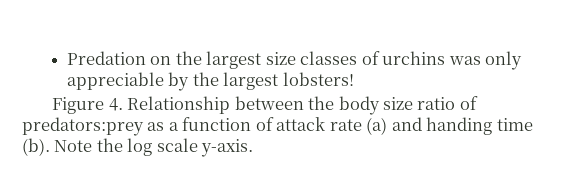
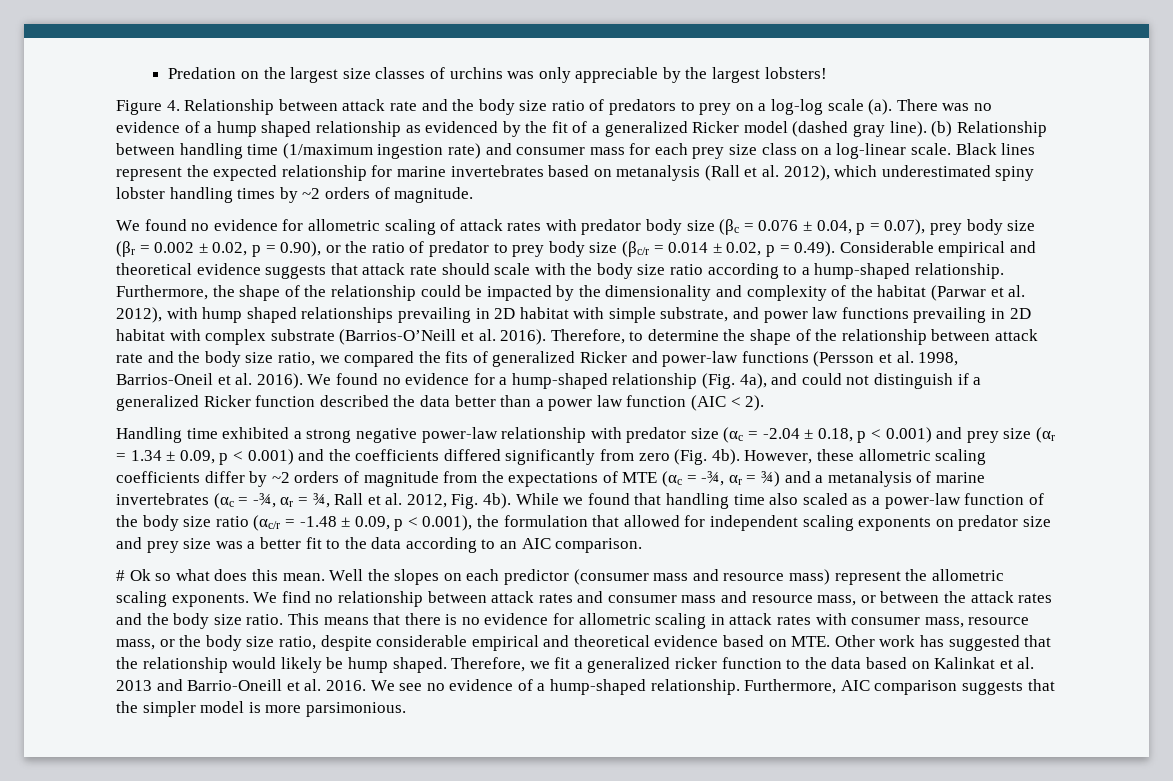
- Figure 4. Relationship between the body size ratio of predators:prey as a function of attack rate (a) and handing time (b). Note the log scale y-axis.
+ Figure 4. Relationship between attack rate and the body size ratio of predators to prey on a log-log scale (a). There was no evidence of a hump shaped relationship as evidenced by the fit of a generalized Ricker model (dashed gray line). (b) Relationship between handling time (1/maximum ingestion rate) and consumer mass for each prey size class on a log-linear scale. Black lines represent the expected relationship for marine invertebrates based on metanalysis (Rall et al. 2012), which underestimated spiny lobster handling times by ~2 orders of magnitude.
+ We found no evidence for allometric scaling of attack rates with predator body size (βc = 0.076 ± 0.04, p = 0.07), prey body size (βr = 0.002 ± 0.02, p = 0.90), or the ratio of predator to prey body size (βc/r = 0.014 ± 0.02, p = 0.49). Considerable empirical and theoretical evidence suggests that attack rate should scale with the body size ratio according to a hump-shaped relationship. Furthermore, the shape of the relationship could be impacted by the dimensionality and complexity of the habitat (Parwar et al. 2012), with hump shaped relationships prevailing in 2D habitat with simple substrate, and power law functions prevailing in 2D habitat with complex substrate (Barrios-O’Neill et al. 2016). Therefore, to determine the shape of the relationship between attack rate and the body size ratio, we compared the fits of generalized Ricker and power-law functions (Persson et al. 1998, Barrios-Oneil et al. 2016). We found no evidence for a hump-shaped relationship (Fig. 4a), and could not distinguish if a generalized Ricker function described the data better than a power law function (AIC < 2).
+ Handling time exhibited a strong negative power-law relationship with predator size (αc = -2.04 ± 0.18, p < 0.001) and prey size (αr = 1.34 ± 0.09, p < 0.001) and the coefficients differed significantly from zero (Fig. 4b). However, these allometric scaling coefficients differ by ~2 orders of magnitude from the expectations of MTE (αc = -¾, αr = ¾) and a metanalysis of marine invertebrates (αc = -¾, αr = ¾, Rall et al. 2012, Fig. 4b). While we found that handling time also scaled as a power-law function of the body size ratio (αc/r = -1.48 ± 0.09, p < 0.001), the formulation that allowed for independent scaling exponents on predator size and prey size was a better fit to the data according to an AIC comparison.
+ # Ok so what does this mean. Well the slopes on each predictor (consumer mass and resource mass) represent the allometric scaling exponents. We find no relationship between attack rates and consumer mass and resource mass, or between the attack rates and the body size ratio. This means that there is no evidence for allometric scaling in attack rates with consumer mass, resource mass, or the body size ratio, despite considerable empirical and theoretical evidence based on MTE. Other work has suggested that the relationship would likely be hump shaped. Therefore, we fit a generalized ricker function to the data based on Kalinkat et al. 2013 and Barrio-Oneill et al. 2016. We see no evidence of a hump-shaped relationship. Furthermore, AIC comparison suggests that the simpler model is more parsimonious.

